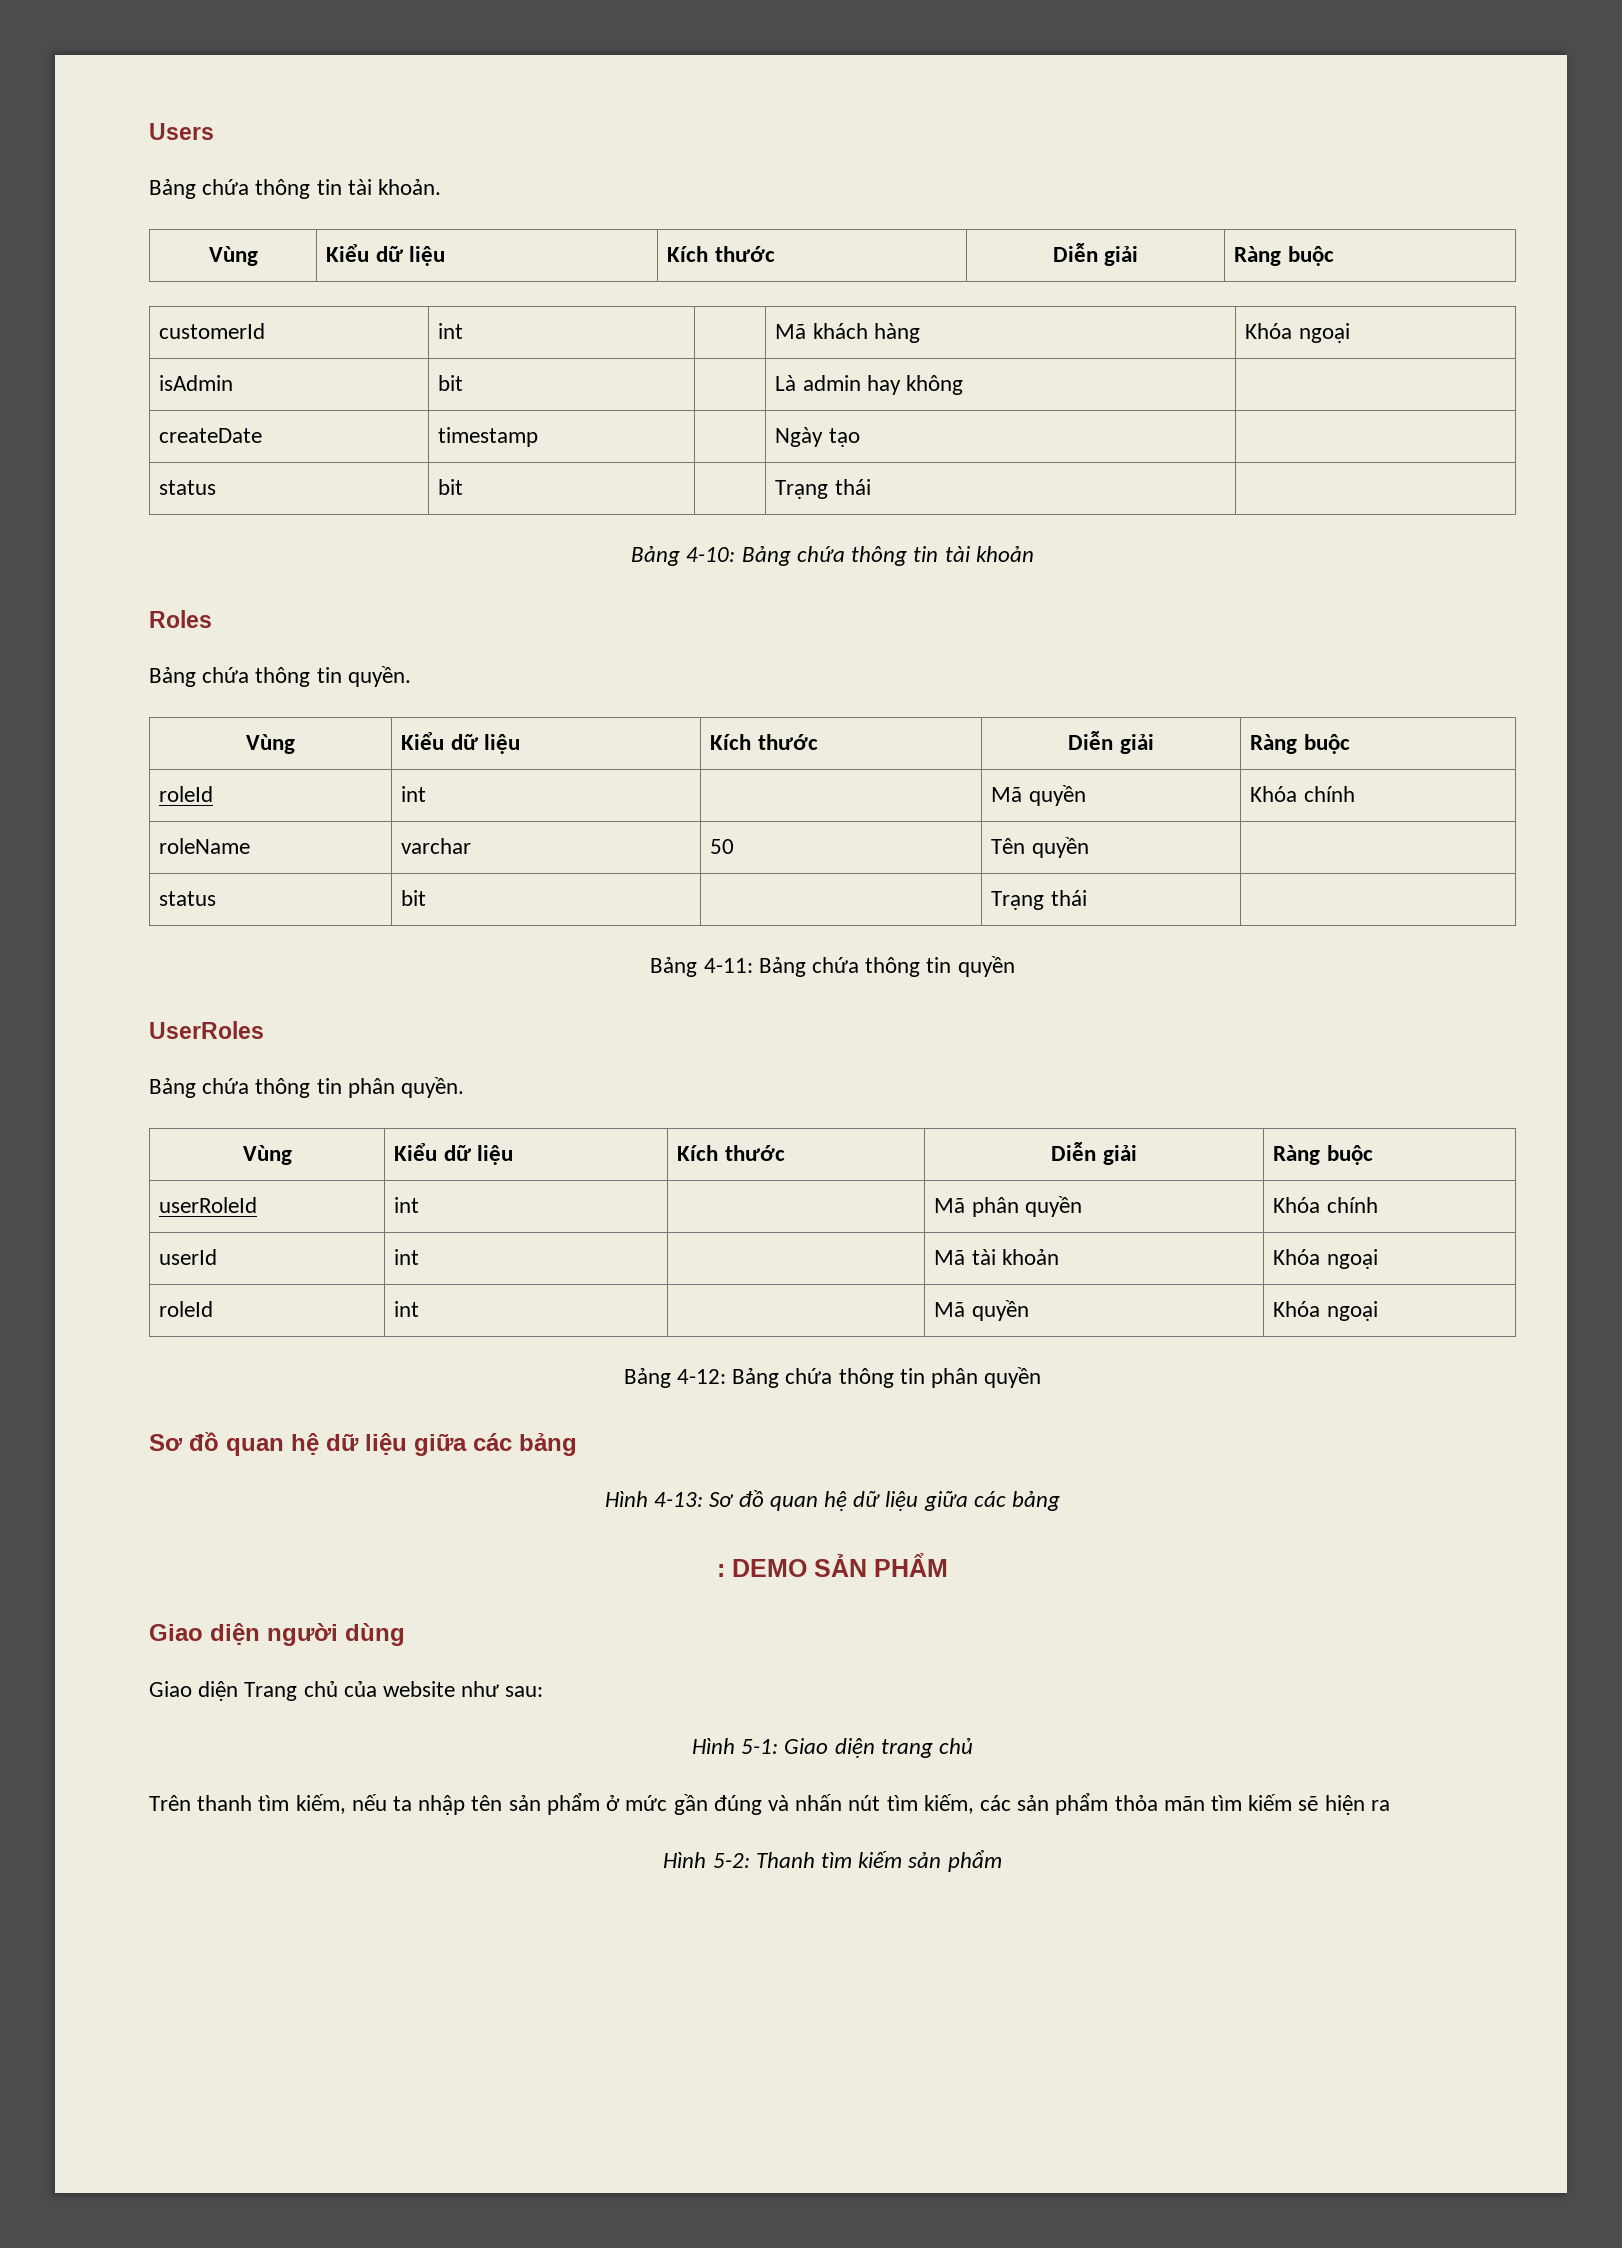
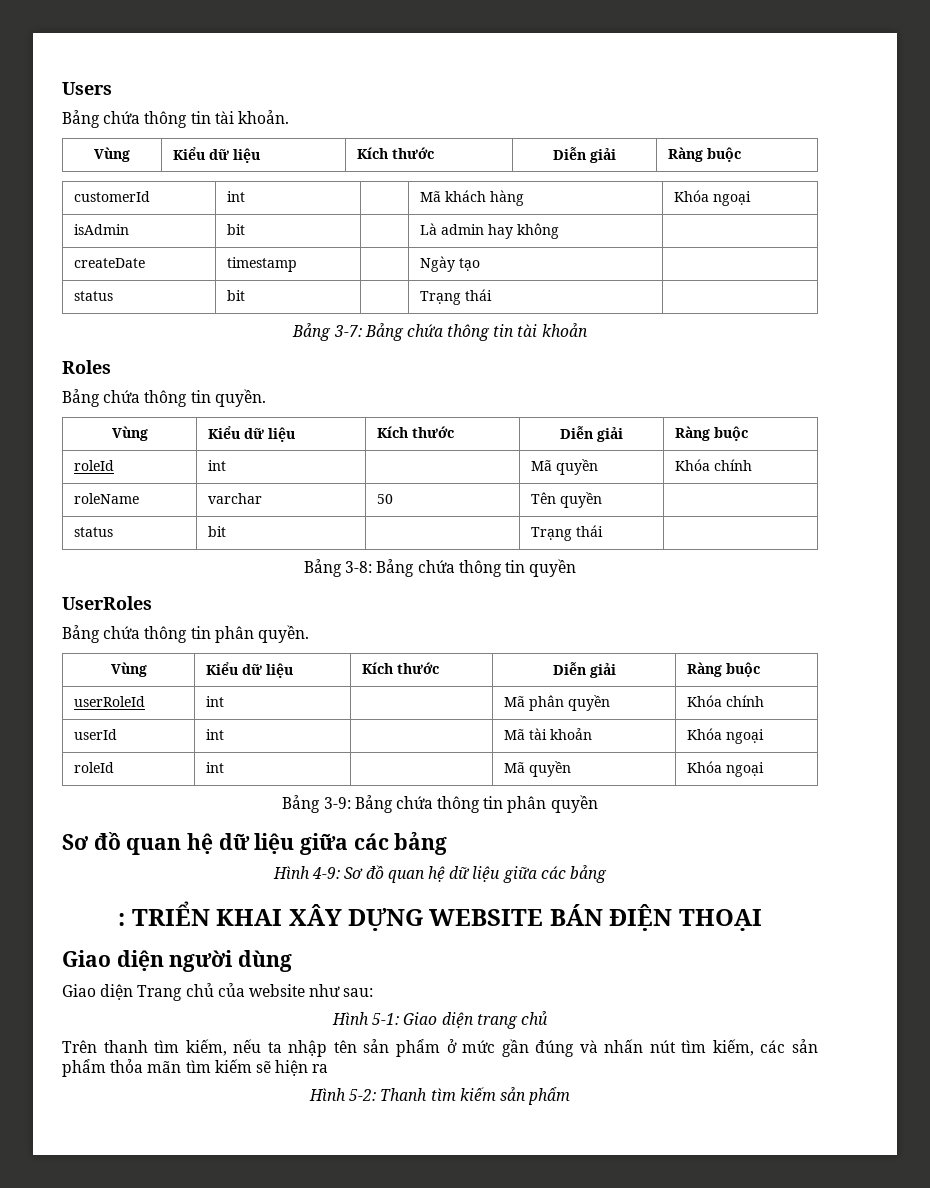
- Bảng 4-10: Bảng chứa thông tin tài khoản
+ Bảng 3-7: Bảng chứa thông tin tài khoản
- Bảng 4-11: Bảng chứa thông tin quyền
+ Bảng 3-8: Bảng chứa thông tin quyền
- Bảng 4-12: Bảng chứa thông tin phân quyền
+ Bảng 3-9: Bảng chứa thông tin phân quyền
- Hình 4-13: Sơ đồ quan hệ dữ liệu giữa các bảng
+ Hình 4-9: Sơ đồ quan hệ dữ liệu giữa các bảng
- : DEMO SẢN PHẨM
+ : TRIỂN KHAI XÂY DỰNG WEBSITE BÁN ĐIỆN THOẠI

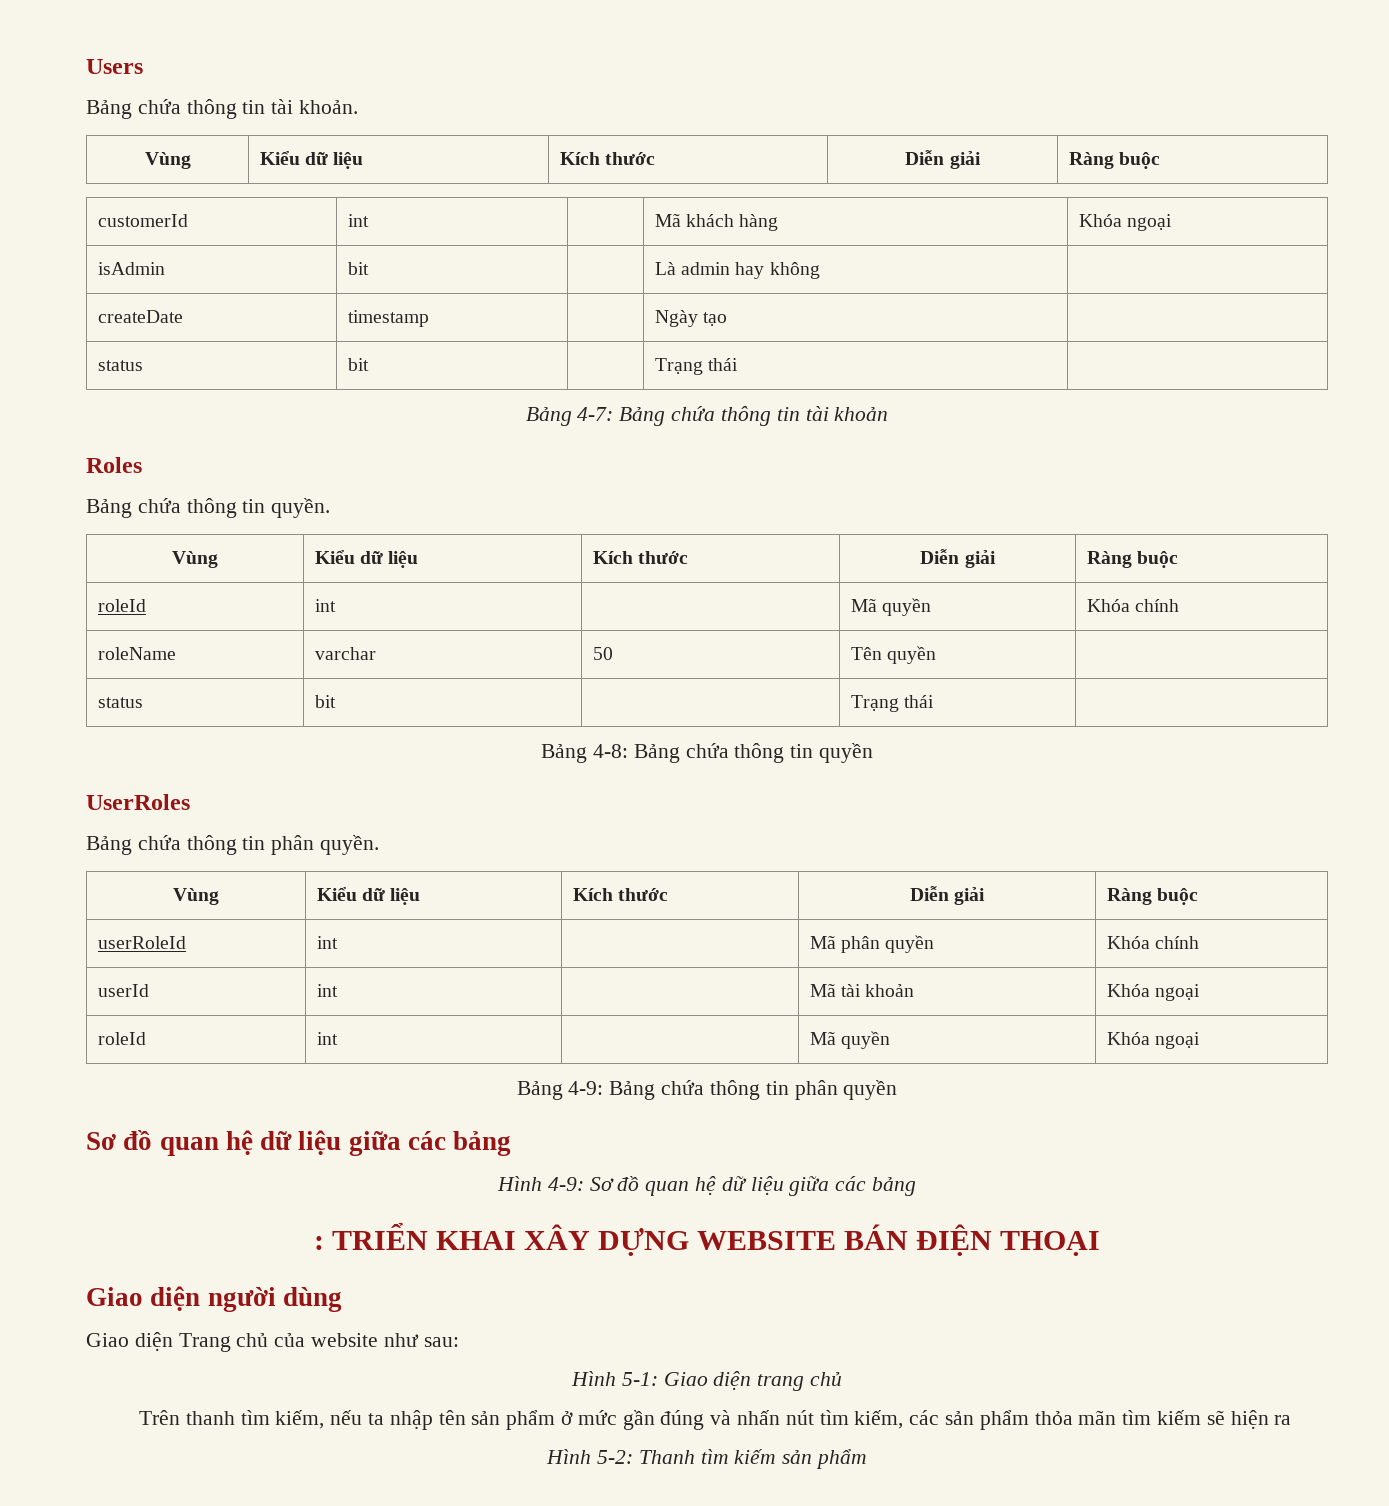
- Bảng 3-7: Bảng chứa thông tin tài khoản
+ Bảng 4-7: Bảng chứa thông tin tài khoản
- Bảng 3-8: Bảng chứa thông tin quyền
+ Bảng 4-8: Bảng chứa thông tin quyền
- Bảng 3-9: Bảng chứa thông tin phân quyền
+ Bảng 4-9: Bảng chứa thông tin phân quyền

